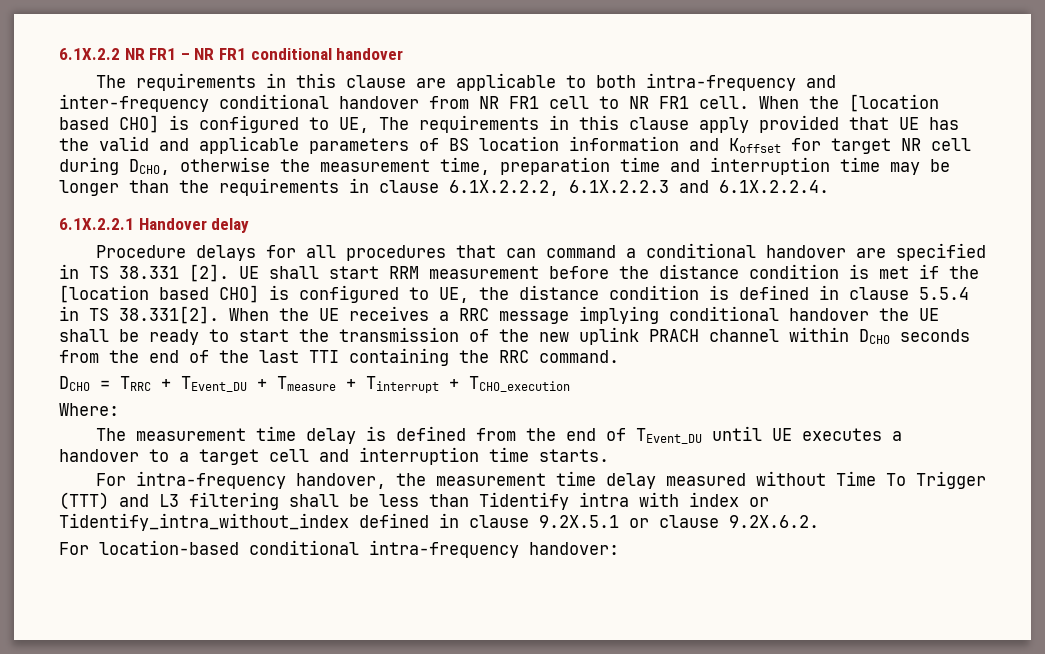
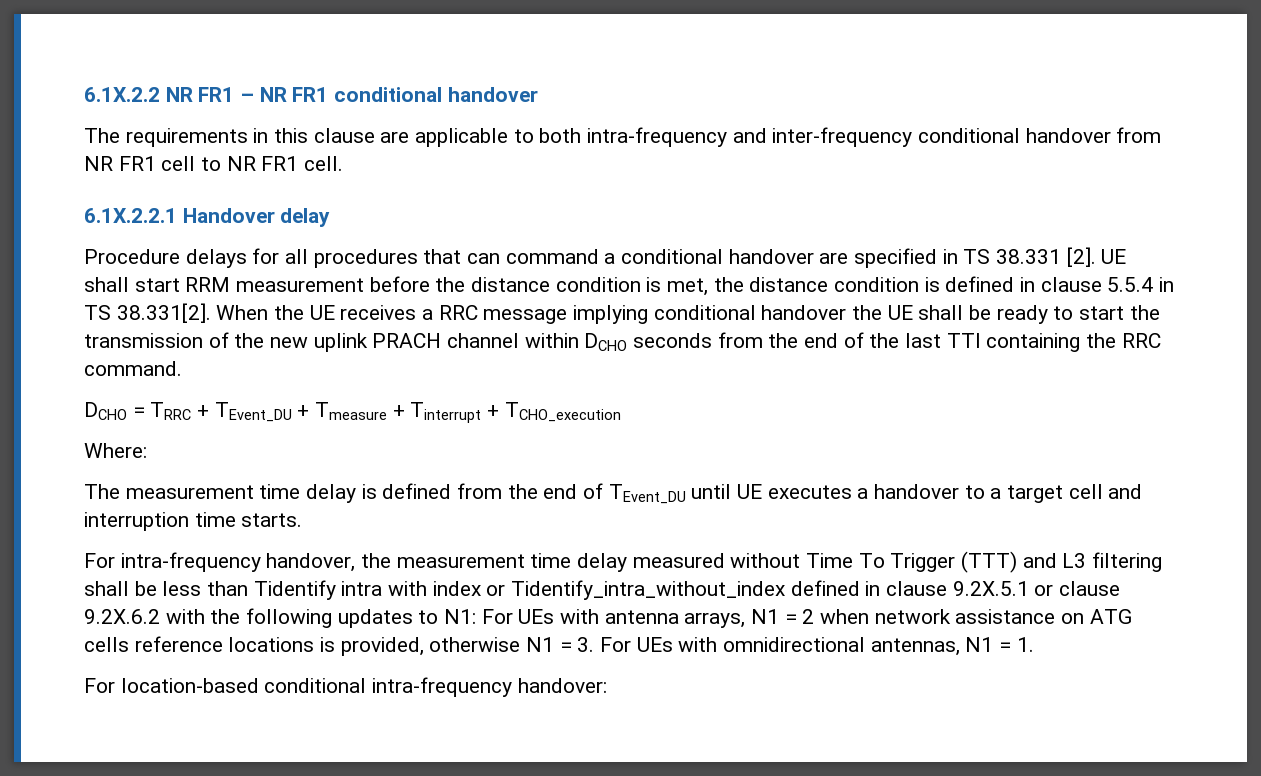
- When the [location based CHO] is configured to UE, The requirements in this clause apply provided that UE has the valid and applicable parameters of BS location information and Koffset for target NR cell during DCHO, otherwise the measurement time, preparation time and interruption time may be longer than the requirements in clause 6.1X.2.2.2, 6.1X.2.2.3 and 6.1X.2.2.4.
- UE shall start RRM measurement before the distance condition is met if the [location based CHO] is configured to UE, the distance condition is defined in clause 5.5.4 in TS 38.331[2]. When the UE receives a RRC message implying conditional handover the UE shall be ready to start the transmission of the new uplink PRACH channel within DCHO seconds from the end of the last TTI containing the RRC command.
+ UE shall start RRM measurement before the distance condition is met, the distance condition is defined in clause 5.5.4 in TS 38.331[2]. When the UE receives a RRC message implying conditional handover the UE shall be ready to start the transmission of the new uplink PRACH channel within DCHO seconds from the end of the last TTI containing the RRC command.
- For intra-frequency handover, the measurement time delay measured without Time To Trigger (TTT) and L3 filtering shall be less than Tidentify intra with index or Tidentify_intra_without_index defined in clause 9.2X.5.1 or clause 9.2X.6.2.
+ For intra-frequency handover, the measurement time delay measured without Time To Trigger (TTT) and L3 filtering shall be less than Tidentify intra with index or Tidentify_intra_without_index defined in clause 9.2X.5.1 or clause 9.2X.6.2 with the following updates to N1: For UEs with antenna arrays, N1 = 2 when network assistance on ATG cells reference locations is provided, otherwise N1 = 3. For UEs with omnidirectional antennas, N1 = 1.

